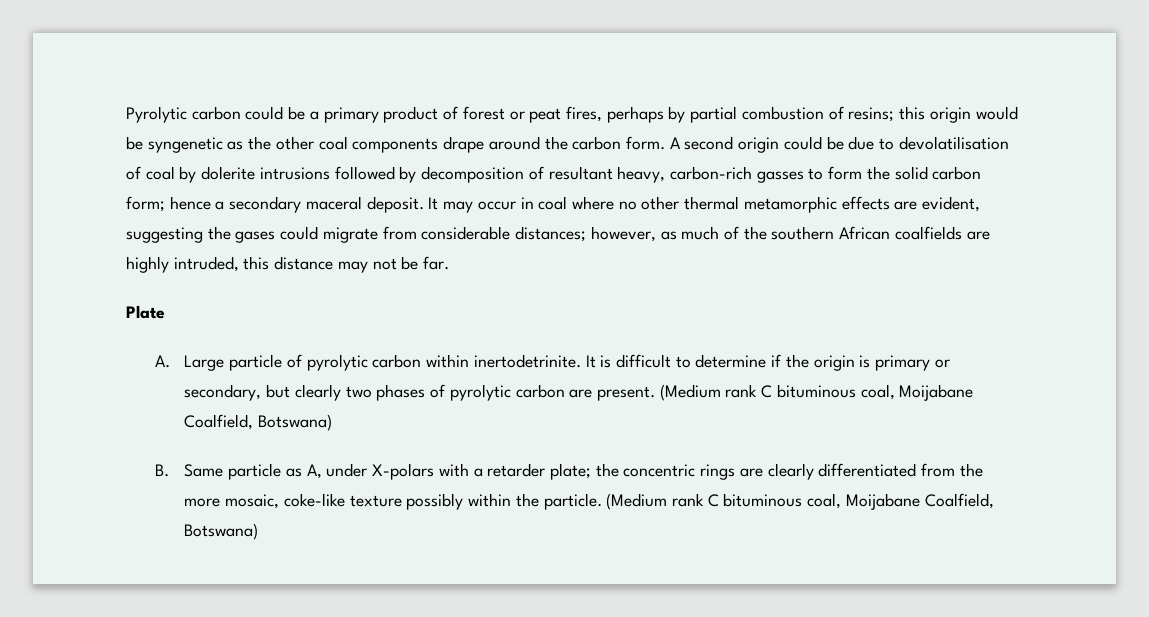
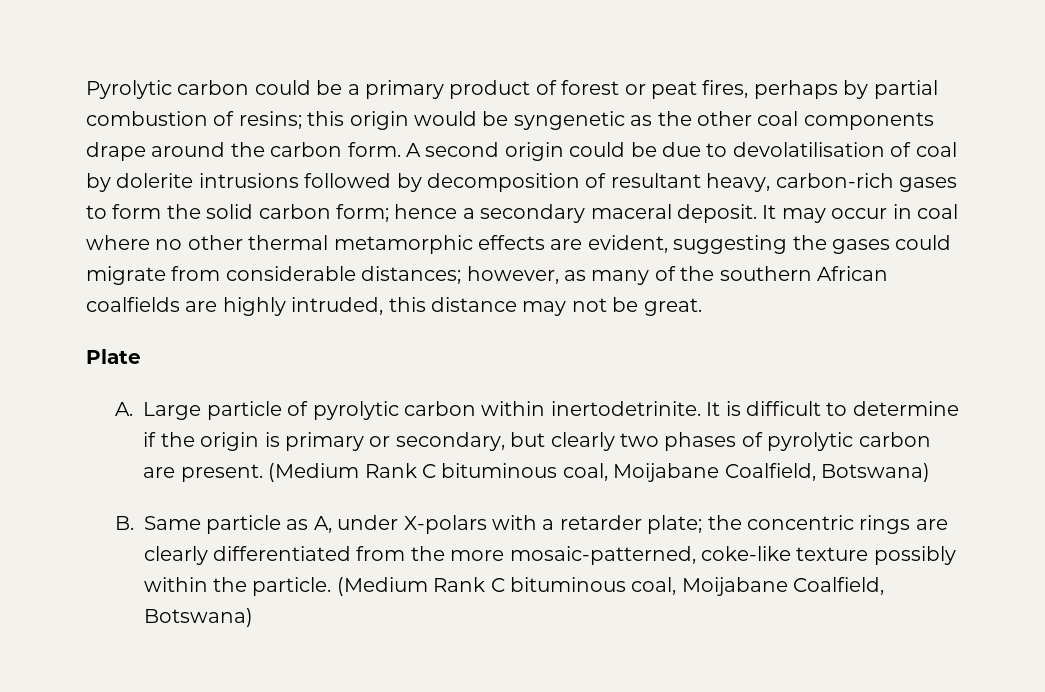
- A second origin could be due to devolatilisation of coal by dolerite intrusions followed by decomposition of resultant heavy, carbon-rich gasses to form the solid carbon form; hence a secondary maceral deposit.
+ A second origin could be due to devolatilisation of coal by dolerite intrusions followed by decomposition of resultant heavy, carbon-rich gases to form the solid carbon form; hence a secondary maceral deposit.
- It may occur in coal where no other thermal metamorphic effects are evident, suggesting the gases could migrate from considerable distances; however, as much of the southern African coalfields are highly intruded, this distance may not be far.
+ It may occur in coal where no other thermal metamorphic effects are evident, suggesting the gases could migrate from considerable distances; however, as many of the southern African coalfields are highly intruded, this distance may not be great.
- It is difficult to determine if the origin is primary or secondary, but clearly two phases of pyrolytic carbon are present. (Medium rank C bituminous coal, Moijabane Coalfield, Botswana)
+ It is difficult to determine if the origin is primary or secondary, but clearly two phases of pyrolytic carbon are present. (Medium Rank C bituminous coal, Moijabane Coalfield, Botswana)
- B. Same particle as A, under X-polars with a retarder plate; the concentric rings are clearly differentiated from the more mosaic, coke-like texture possibly within the particle. (Medium rank C bituminous coal, Moijabane Coalfield, Botswana)
+ B. Same particle as A, under X-polars with a retarder plate; the concentric rings are clearly differentiated from the more mosaic-patterned, coke-like texture possibly within the particle. (Medium Rank C bituminous coal, Moijabane Coalfield, Botswana)

